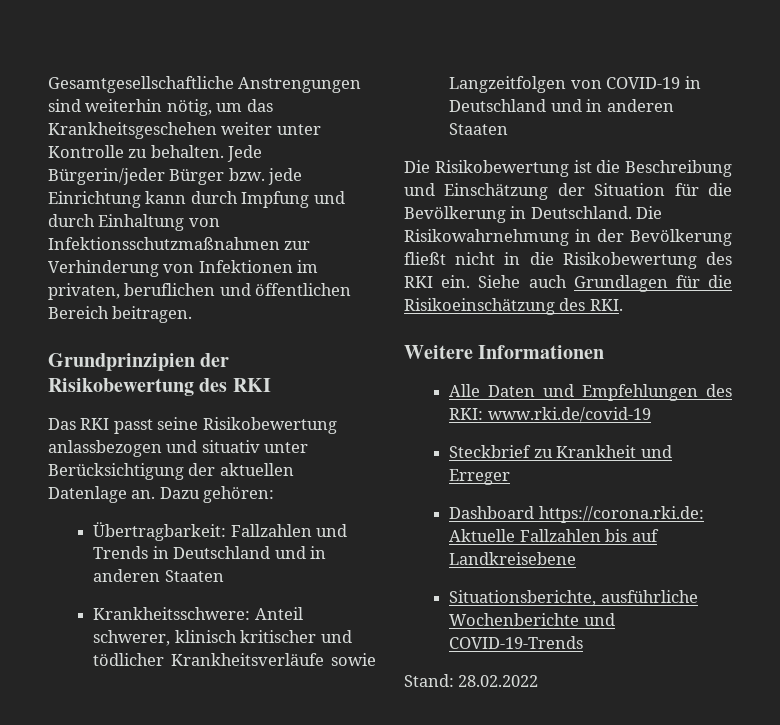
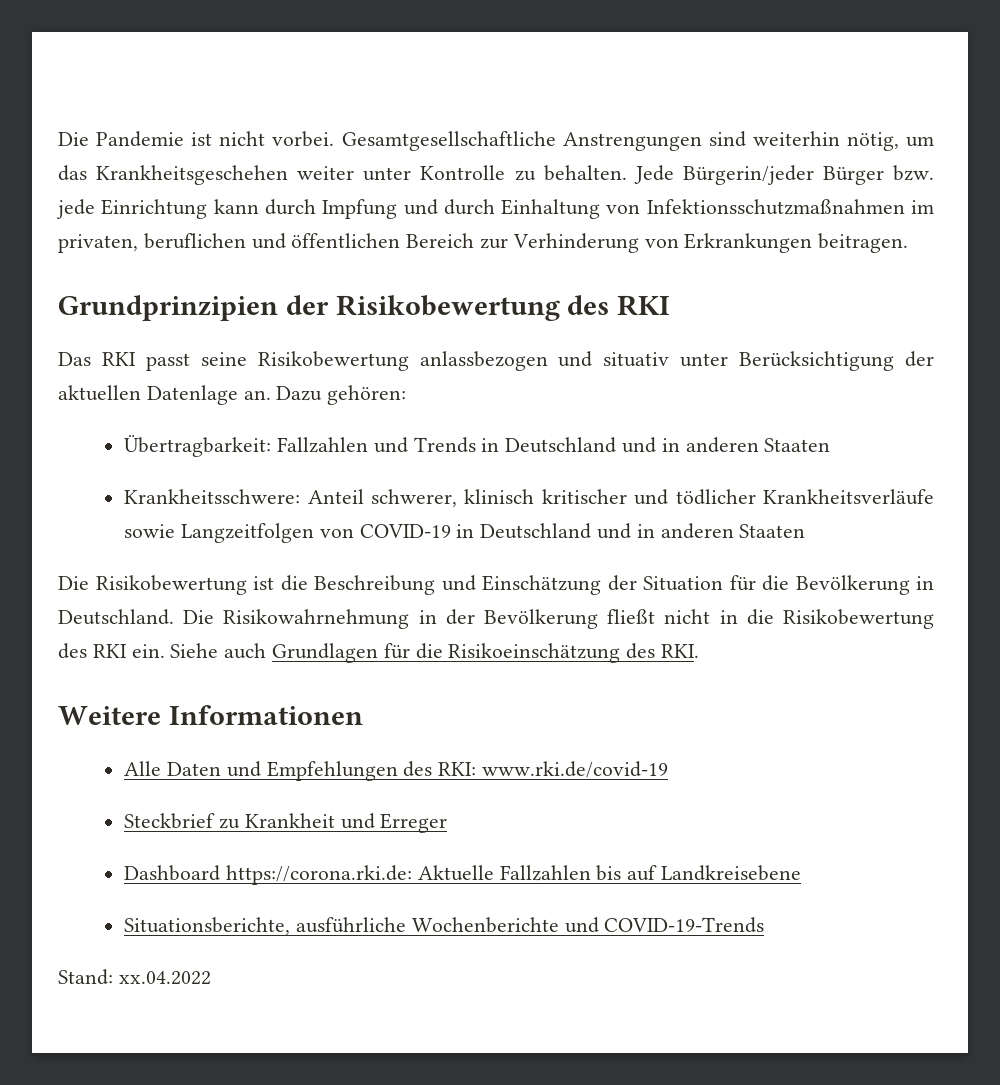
+ Die Pandemie ist nicht vorbei.
- Jede Bürgerin/jeder Bürger bzw. jede Einrichtung kann durch Impfung und durch Einhaltung von Infektionsschutzmaßnahmen zur Verhinderung von Infektionen im privaten, beruflichen und öffentlichen Bereich beitragen.
+ Jede Bürgerin/jeder Bürger bzw. jede Einrichtung kann durch Impfung und durch Einhaltung von Infektionsschutzmaßnahmen im privaten, beruflichen und öffentlichen Bereich zur Verhinderung von Erkrankungen beitragen.
- Stand: 28.02.2022
+ Stand: xx.04.2022

